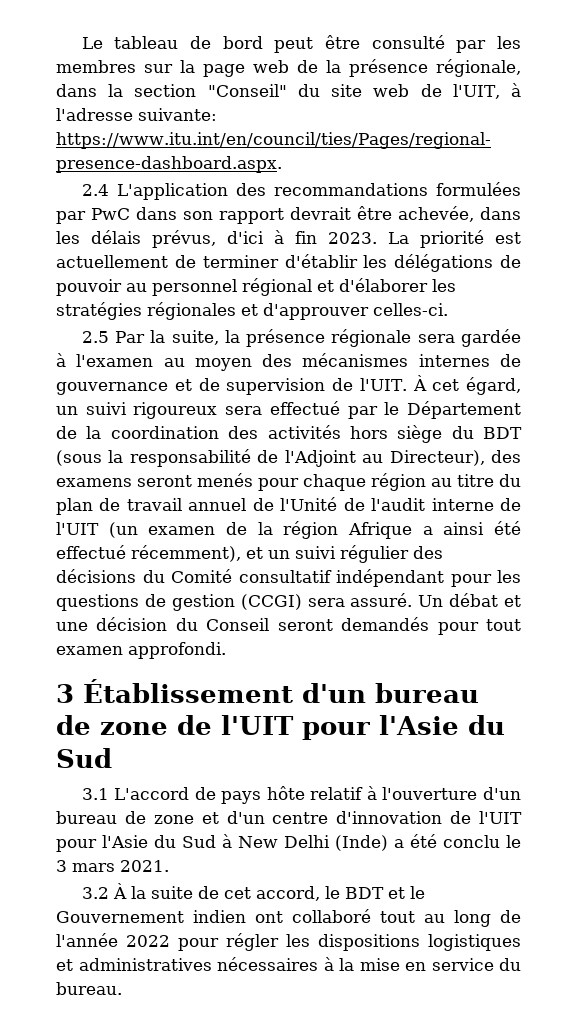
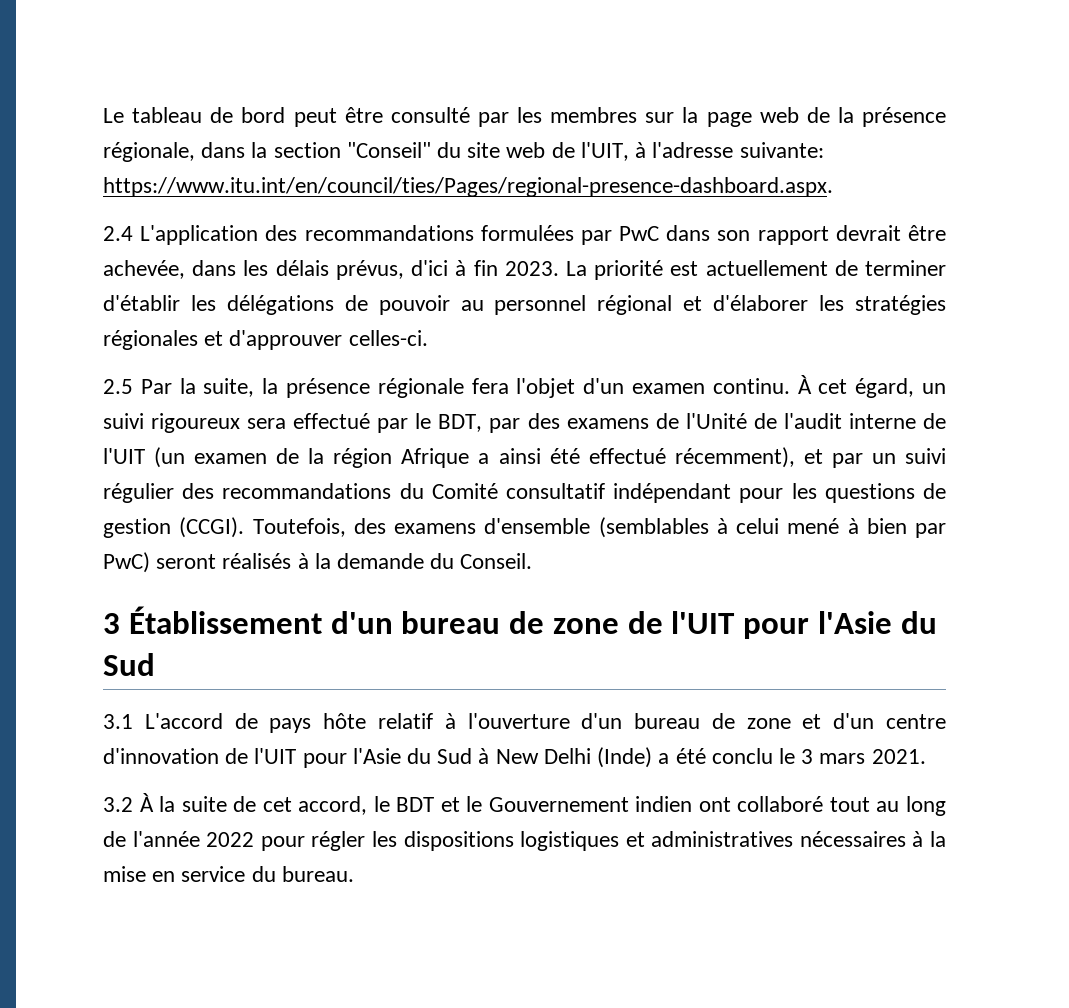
- 2.5 Par la suite, la présence régionale sera gardée à l'examen au moyen des mécanismes internes de gouvernance et de supervision de l'UIT.
+ 2.5 Par la suite, la présence régionale fera l'objet d'un examen continu.
- À cet égard, un suivi rigoureux sera effectué par le Département de la coordination des activités hors siège du BDT (sous la responsabilité de l'Adjoint au Directeur), des examens seront menés pour chaque région au titre du plan de travail annuel de l'Unité de l'audit interne de l'UIT (un examen de la région Afrique a ainsi été effectué récemment), et un suivi régulier des décisions du Comité consultatif indépendant pour les questions de gestion (CCGI) sera assuré. Un débat et une décision du Conseil seront demandés pour tout examen approfondi.
+ À cet égard, un suivi rigoureux sera effectué par le BDT, par des examens de l'Unité de l'audit interne de l'UIT (un examen de la région Afrique a ainsi été effectué récemment), et par un suivi régulier des recommandations du Comité consultatif indépendant pour les questions de gestion (CCGI). Toutefois, des examens d'ensemble (semblables à celui mené à bien par PwC) seront réalisés à la demande du Conseil.

